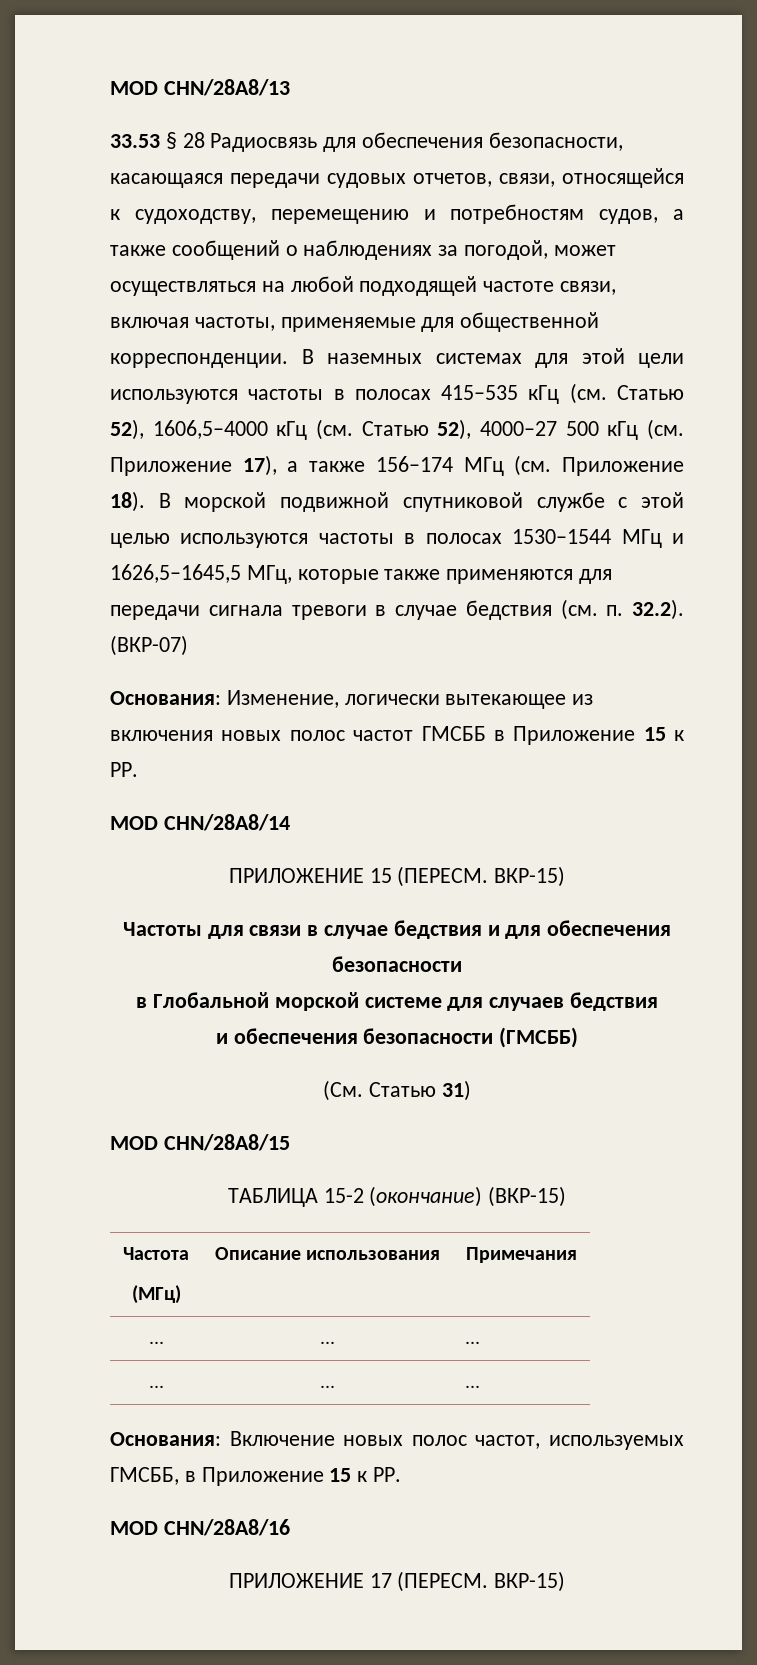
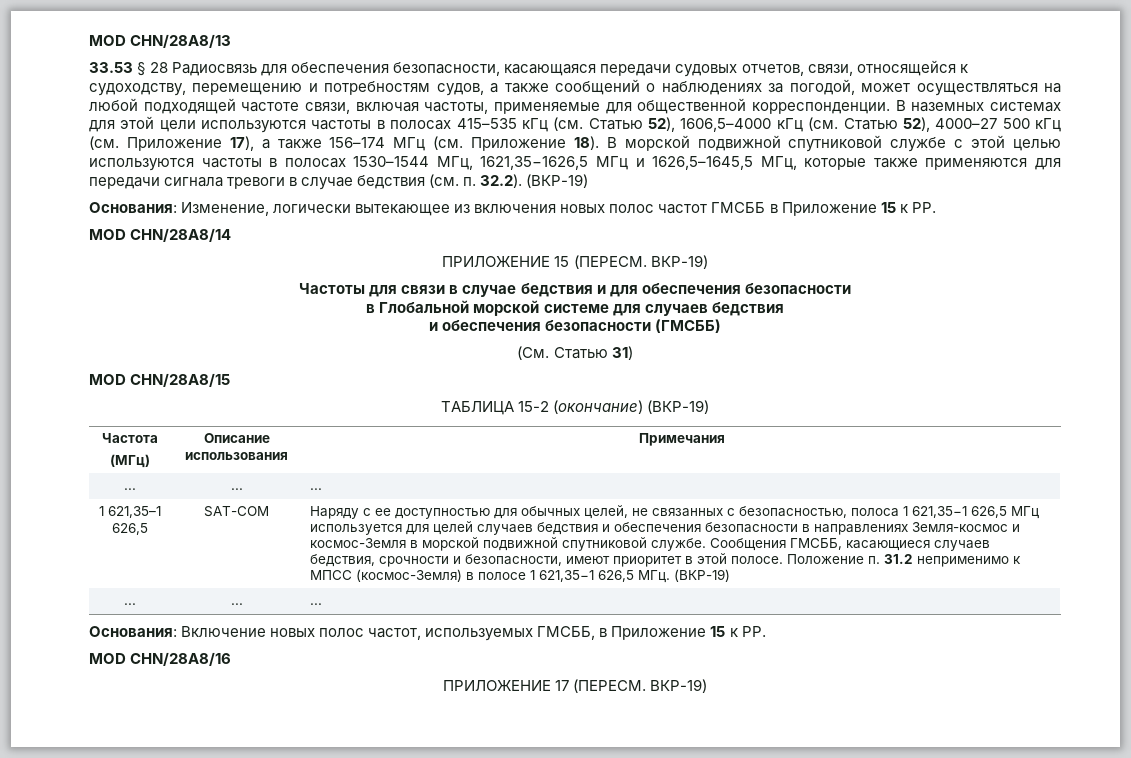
- В морской подвижной спутниковой службе с этой целью используются частоты в полосах 1530–1544 МГц и 1626,5–1645,5 МГц, которые также применяются для передачи сигнала тревоги в случае бедствия (см. п. 32.2). (ВКР-07)
+ В морской подвижной спутниковой службе с этой целью используются частоты в полосах 1530–1544 МГц, 1621,35−1626,5 МГц и 1626,5–1645,5 МГц, которые также применяются для передачи сигнала тревоги в случае бедствия (см. п. 32.2). (ВКР-19)
- ПРИЛОЖЕНИЕ 15 (ПЕРЕСМ. ВКР-15)
+ ПРИЛОЖЕНИЕ 15 (ПЕРЕСМ. ВКР-19)
- ТАБЛИЦА 15-2 (окончание) (ВКР-15)
+ ТАБЛИЦА 15-2 (окончание) (ВКР-19)
+ 1 621,35–1 626,5 | SAT-COM | Наряду с ее доступностью для обычных целей, не связанных с безопасностью, полоса 1 621,35−1 626,5 МГц используется для целей случаев бедствия и обеспечения безопасности в направлениях Земля-космос и космос-Земля в морской подвижной спутниковой службе. Сообщения ГМСББ, касающиеся случаев бедствия, срочности и безопасности, имеют приоритет в этой полосе. Положение п. 31.2 неприменимо к МПСС (космос-Земля) в полосе 1 621,35−1 626,5 МГц. (ВКР-19)
- ПРИЛОЖЕНИЕ 17 (ПЕРЕСМ. ВКР-15)
+ ПРИЛОЖЕНИЕ 17 (ПЕРЕСМ. ВКР-19)

